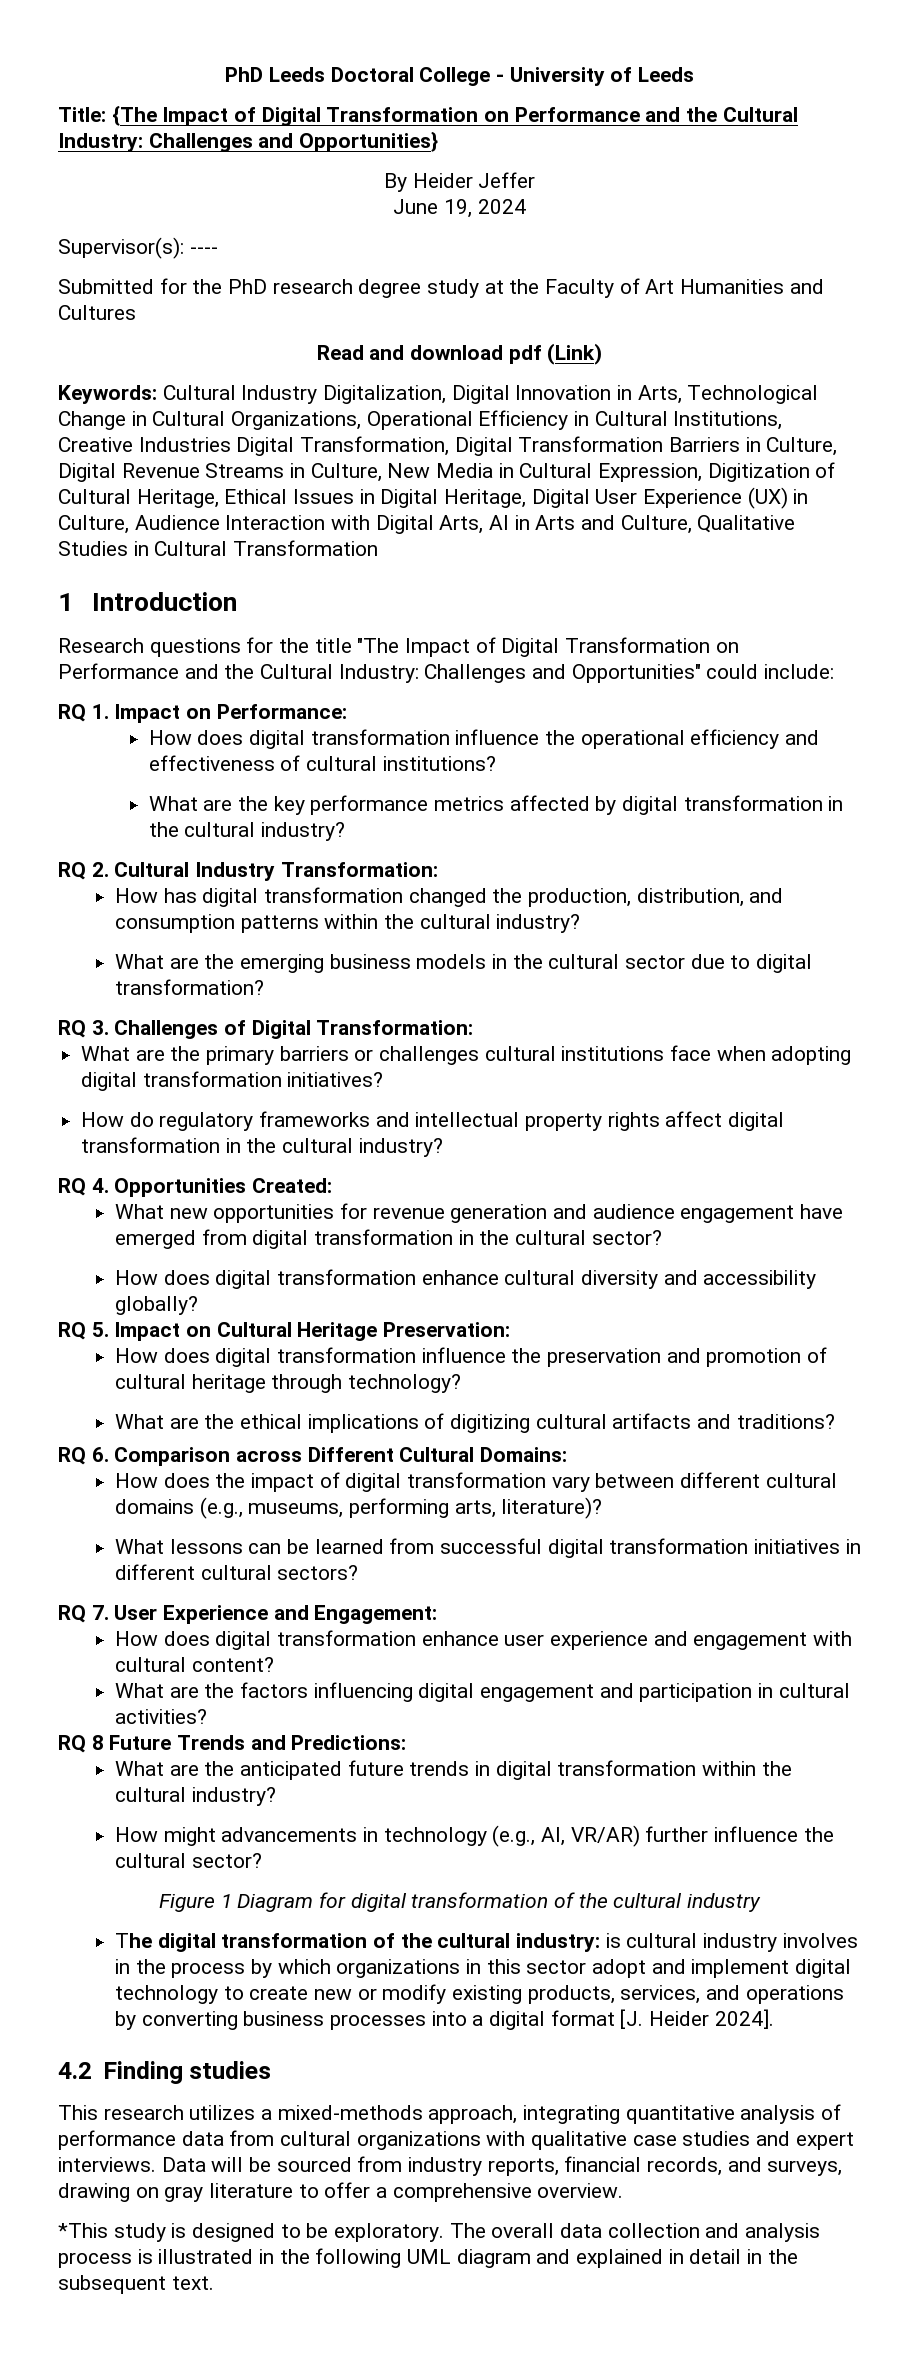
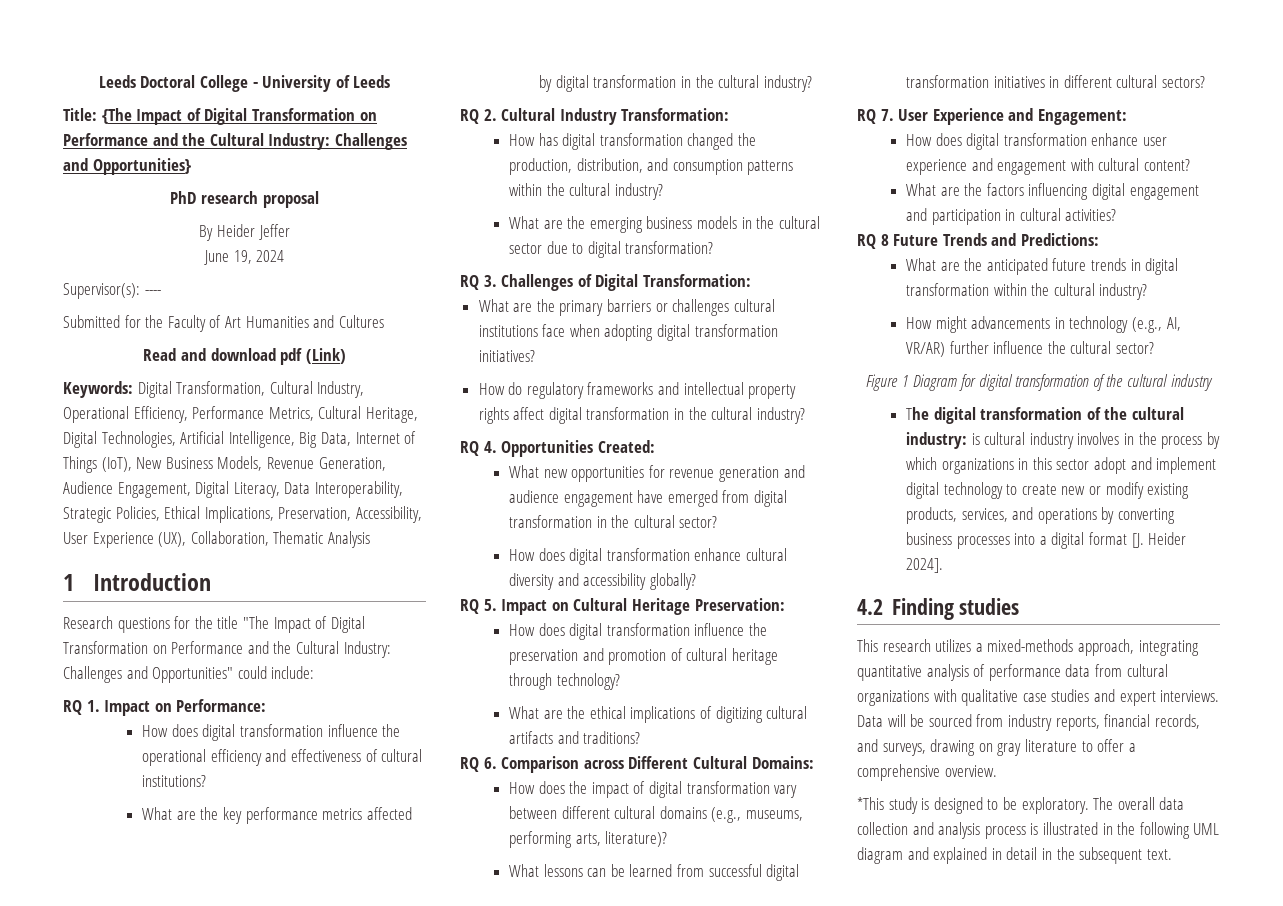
- PhD Leeds Doctoral College - University of Leeds
+ Leeds Doctoral College - University of Leeds
+ PhD research proposal
- Submitted for the PhD research degree study at the Faculty of Art Humanities and Cultures
+ Submitted for the Faculty of Art Humanities and Cultures
- Keywords: Cultural Industry Digitalization, Digital Innovation in Arts, Technological Change in Cultural Organizations, Operational Efficiency in Cultural Institutions, Creative Industries Digital Transformation, Digital Transformation Barriers in Culture, Digital Revenue Streams in Culture, New Media in Cultural Expression, Digitization of Cultural Heritage, Ethical Issues in Digital Heritage, Digital User Experience (UX) in Culture, Audience Interaction with Digital Arts, AI in Arts and Culture, Qualitative Studies in Cultural Transformation
+ Keywords: Digital Transformation, Cultural Industry, Operational Efficiency, Performance Metrics, Cultural Heritage, Digital Technologies, Artificial Intelligence, Big Data, Internet of Things (IoT), New Business Models, Revenue Generation, Audience Engagement, Digital Literacy, Data Interoperability, Strategic Policies, Ethical Implications, Preservation, Accessibility, User Experience (UX), Collaboration, Thematic Analysis

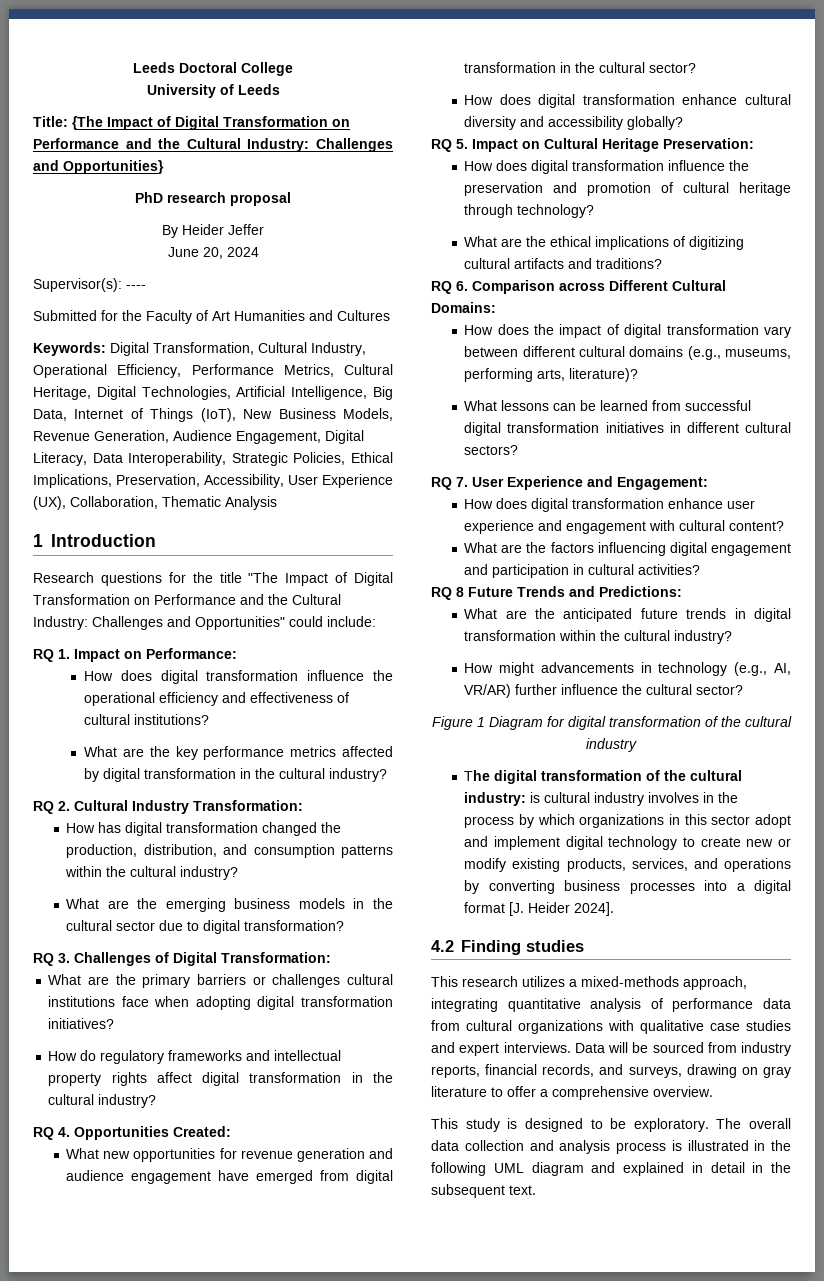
- Leeds Doctoral College - University of Leeds
+ Leeds Doctoral College
+ University of Leeds
- June 19, 2024
+ June 20, 2024
- Read and download pdf (Link)
- *This study is designed to be exploratory.
+ This study is designed to be exploratory.

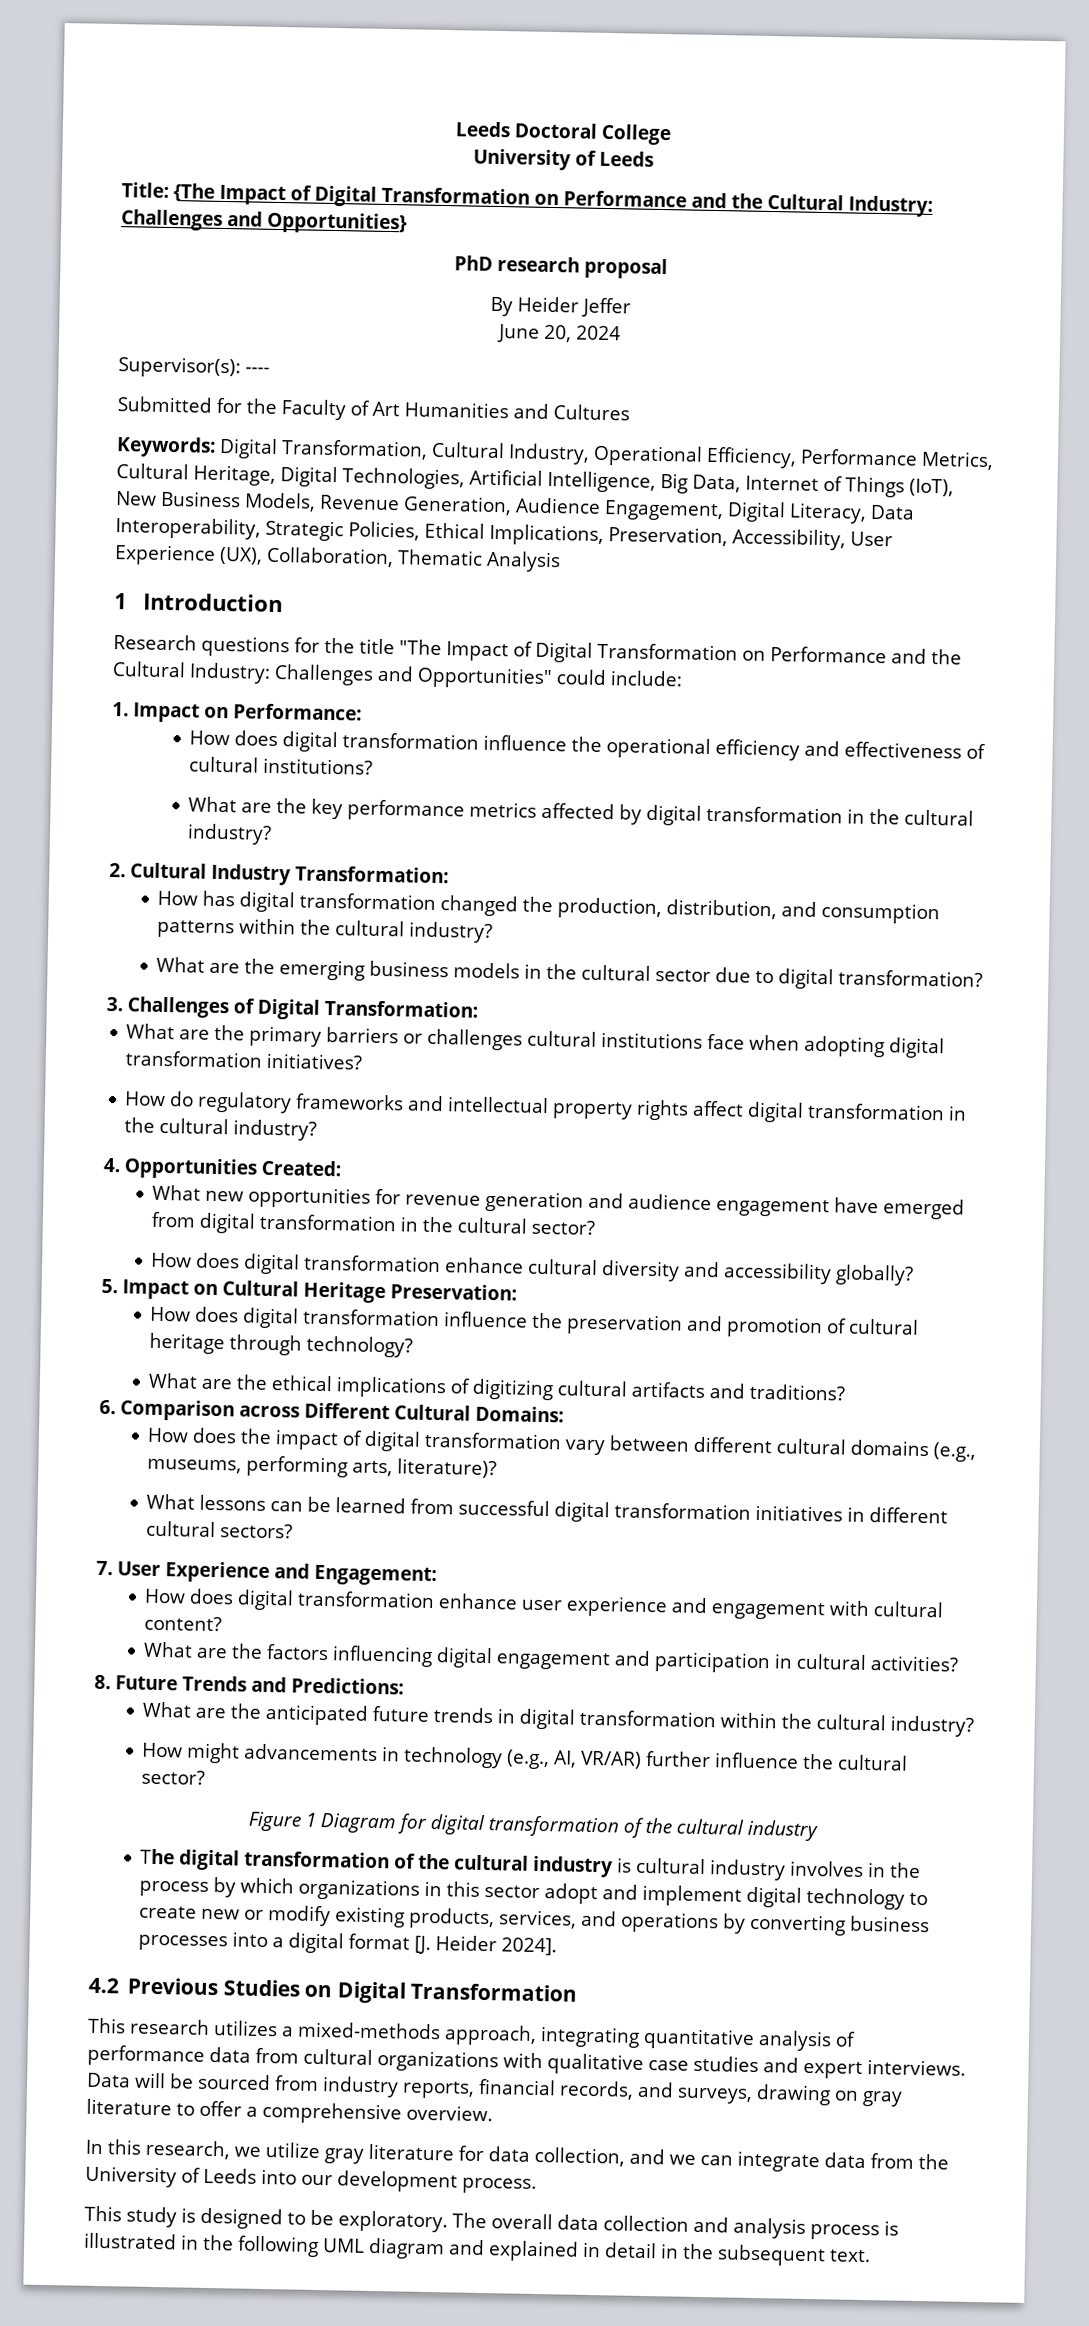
- RQ 1. Impact on Performance:
+ 1. Impact on Performance:
- RQ 2. Cultural Industry Transformation:
+ 2. Cultural Industry Transformation:
- RQ 3. Challenges of Digital Transformation:
+ 3. Challenges of Digital Transformation:
- RQ 4. Opportunities Created:
+ 4. Opportunities Created:
- RQ 5. Impact on Cultural Heritage Preservation:
+ 5. Impact on Cultural Heritage Preservation:
- RQ 6. Comparison across Different Cultural Domains:
+ 6. Comparison across Different Cultural Domains:
- RQ 7. User Experience and Engagement:
+ 7. User Experience and Engagement:
- RQ 8 Future Trends and Predictions:
+ 8. Future Trends and Predictions:
- The digital transformation of the cultural industry: is cultural industry involves in the process by which organizations in this sector adopt and implement digital technology to create new or modify existing products, services, and operations by converting business processes into a digital format [J. Heider 2024].
+ The digital transformation of the cultural industry is cultural industry involves in the process by which organizations in this sector adopt and implement digital technology to create new or modify existing products, services, and operations by converting business processes into a digital format [J. Heider 2024].
- 4.2 Finding studies
+ 4.2 Previous Studies on Digital Transformation
+ In this research, we utilize gray literature for data collection, and we can integrate data from the University of Leeds into our development process.

